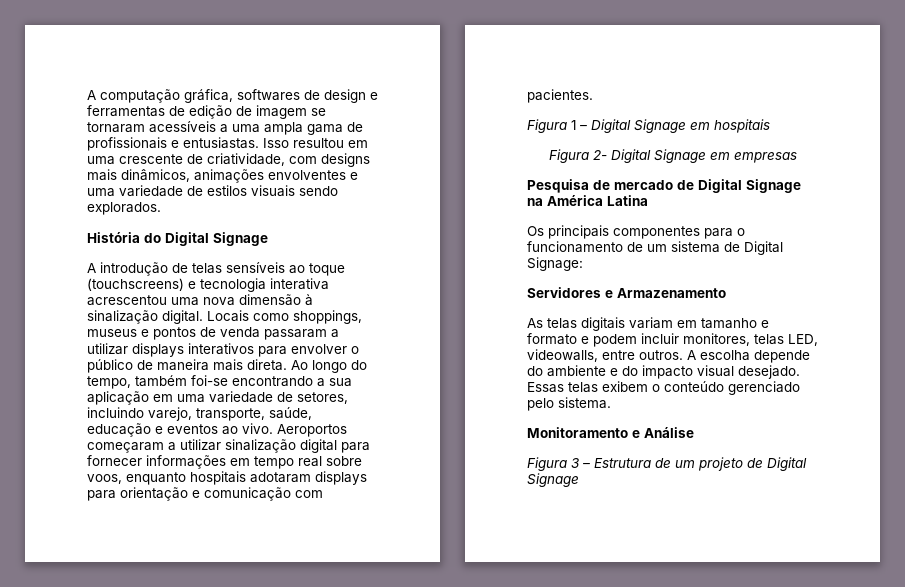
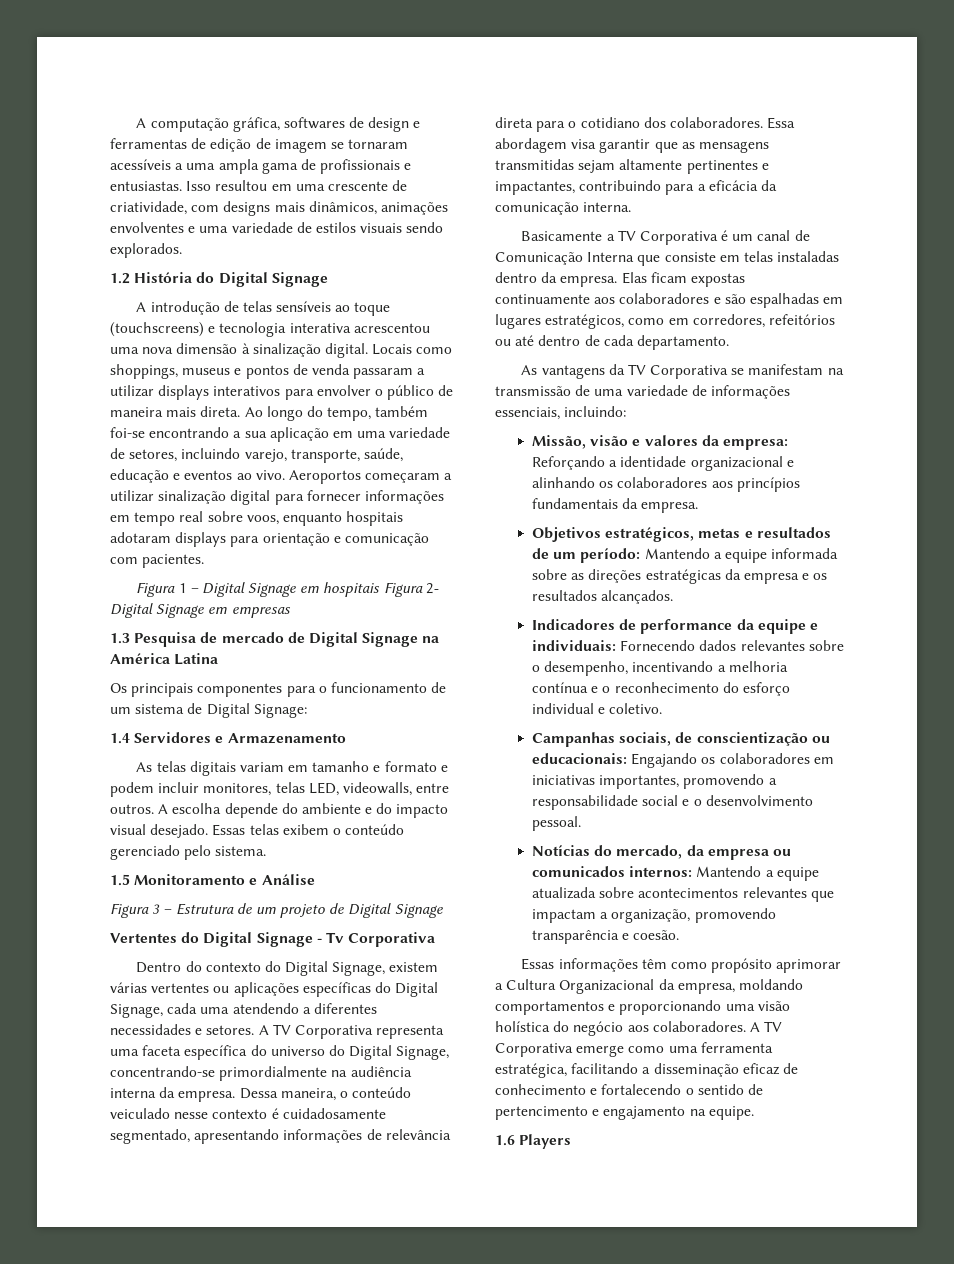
- História do Digital Signage
+ 1.2 História do Digital Signage
- Figura 1 – Digital Signage em hospitais
- Figura 2- Digital Signage em empresas
+ Figura 1 – Digital Signage em hospitais Figura 2- Digital Signage em empresas
- Pesquisa de mercado de Digital Signage na América Latina
+ 1.3 Pesquisa de mercado de Digital Signage na América Latina
- Servidores e Armazenamento
+ 1.4 Servidores e Armazenamento
- Monitoramento e Análise
+ 1.5 Monitoramento e Análise
+ Vertentes do Digital Signage - Tv Corporativa
+ Dentro do contexto do Digital Signage, existem várias vertentes ou aplicações específicas do Digital Signage, cada uma atendendo a diferentes necessidades e setores. A TV Corporativa representa uma faceta específica do universo do Digital Signage, concentrando-se primordialmente na audiência interna da empresa. Dessa maneira, o conteúdo veiculado nesse contexto é cuidadosamente segmentado, apresentando informações de relevância direta para o cotidiano dos colaboradores. Essa abordagem visa garantir que as mensagens transmitidas sejam altamente pertinentes e impactantes, contribuindo para a eficácia da comunicação interna.
+ Basicamente a TV Corporativa é um canal de Comunicação Interna que consiste em telas instaladas dentro da empresa. Elas ficam expostas continuamente aos colaboradores e são espalhadas em lugares estratégicos, como em corredores, refeitórios ou até dentro de cada departamento.
+ As vantagens da TV Corporativa se manifestam na transmissão de uma variedade de informações essenciais, incluindo:
+ Missão, visão e valores da empresa: Reforçando a identidade organizacional e alinhando os colaboradores aos princípios fundamentais da empresa.
+ Objetivos estratégicos, metas e resultados de um período: Mantendo a equipe informada sobre as direções estratégicas da empresa e os resultados alcançados.
+ Indicadores de performance da equipe e individuais: Fornecendo dados relevantes sobre o desempenho, incentivando a melhoria contínua e o reconhecimento do esforço individual e coletivo.
+ Campanhas sociais, de conscientização ou educacionais: Engajando os colaboradores em iniciativas importantes, promovendo a responsabilidade social e o desenvolvimento pessoal.
+ Notícias do mercado, da empresa ou comunicados internos: Mantendo a equipe atualizada sobre acontecimentos relevantes que impactam a organização, promovendo transparência e coesão.
+ Essas informações têm como propósito aprimorar a Cultura Organizacional da empresa, moldando comportamentos e proporcionando uma visão holística do negócio aos colaboradores. A TV Corporativa emerge como uma ferramenta estratégica, facilitando a disseminação eficaz de conhecimento e fortalecendo o sentido de pertencimento e engajamento na equipe.
+ 1.6 Players

